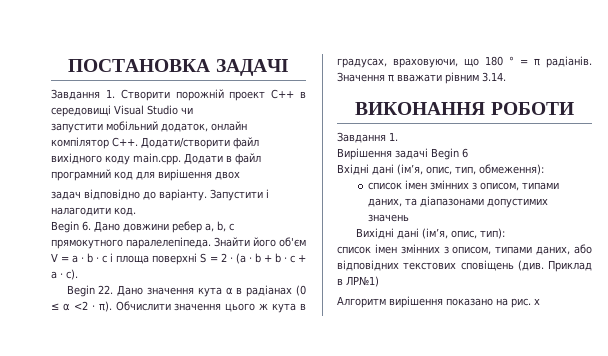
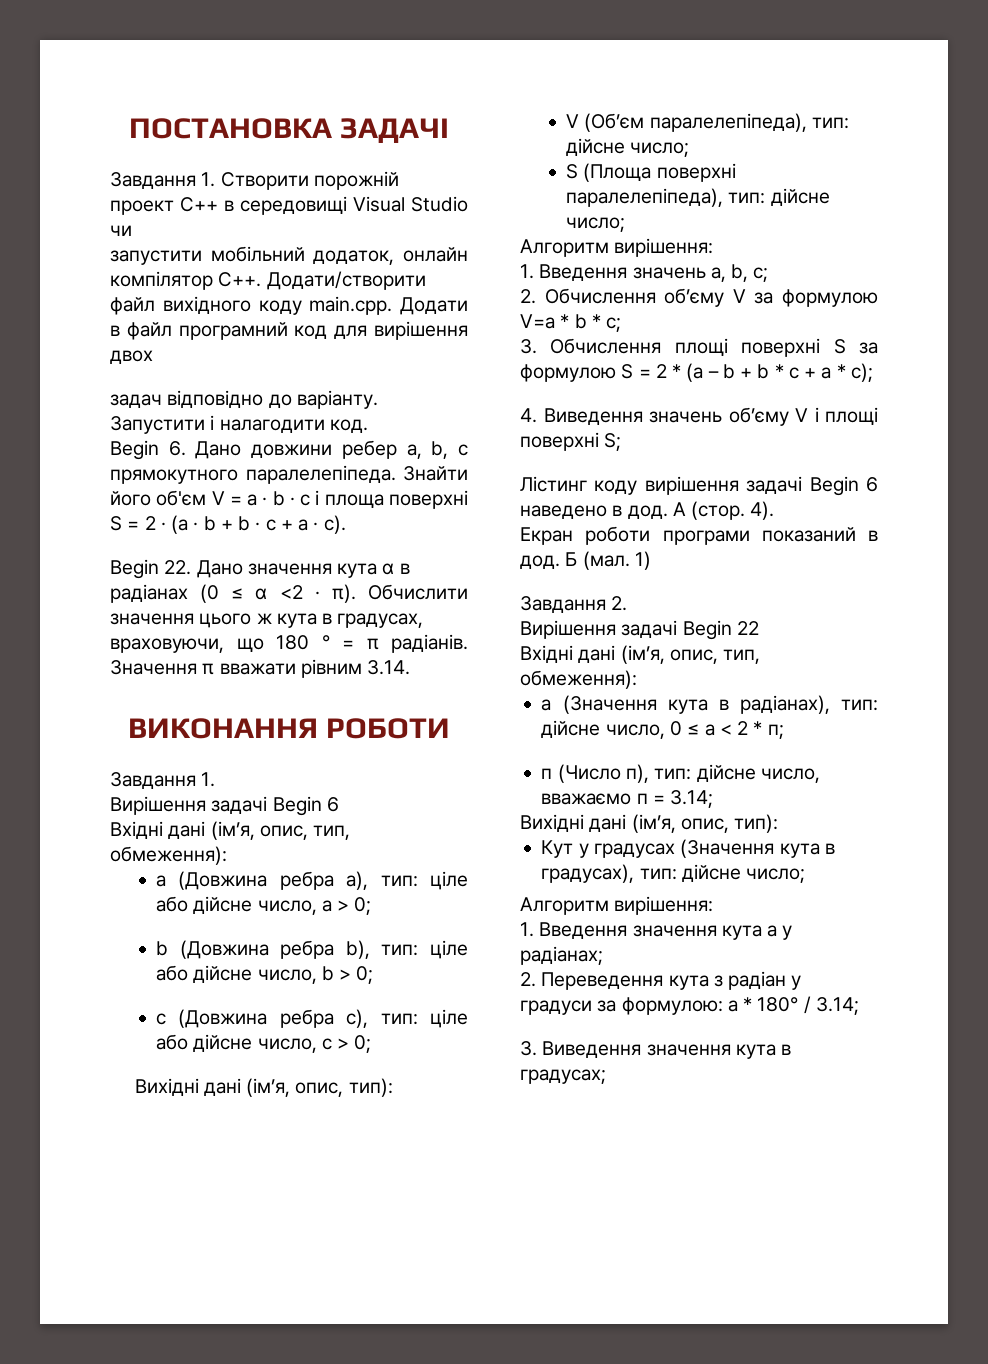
- список імен змінних з описом, типами даних, та діапазонами допустимих значень
+ а (Довжина ребра а), тип: ціле або дійсне число, а > 0;
+ b (Довжина ребра b), тип: ціле або дійсне число, b > 0;
+ с (Довжина ребра с), тип: ціле або дійсне число, с > 0;
  Вихідні дані (ім’я, опис, тип):
- список імен змінних з описом, типами даних, або відповідних текстових сповіщень (див. Приклад в ЛР№1)
- Алгоритм вирішення показано на рис. х
+ V (Обʼєм паралелепіпеда), тип: дійсне число;
+ S (Площа поверхні паралелепіпеда), тип: дійсне число;
+ Алгоритм вирішення:
+ 1. Введення значень а, b, с;
+ 2. Обчислення обʼєму V за формулою V=a * b * с;
+ 3. Обчислення площі поверхні S за формулою S = 2 * (a – b + b * c + a * c);
+ 4. Виведення значень обʼєму V і площі поверхні S;
+ Лістинг коду вирішення задачі Begin 6 наведено в дод. А (стор. 4).
+ Екран роботи програми показаний в дод. Б (мал. 1)
+ Завдання 2.
+ Вирішення задачі Begin 22
+ Вхідні дані (ім’я, опис, тип, обмеження):
+ а (Значення кута в радіанах), тип: дійсне число, 0 ≤ а < 2 * п;
+ п (Число п), тип: дійсне число, вважаємо п = 3.14;
+ Вихідні дані (ім’я, опис, тип):
+ Кут у градусах (Значення кута в градусах), тип: дійсне число;
+ Алгоритм вирішення:
+ 1. Введення значення кута а у радіанах;
+ 2. Переведення кута з радіан у градуси за формулою: a * 180° / 3.14;
+ 3. Виведення значення кута в градусах;

